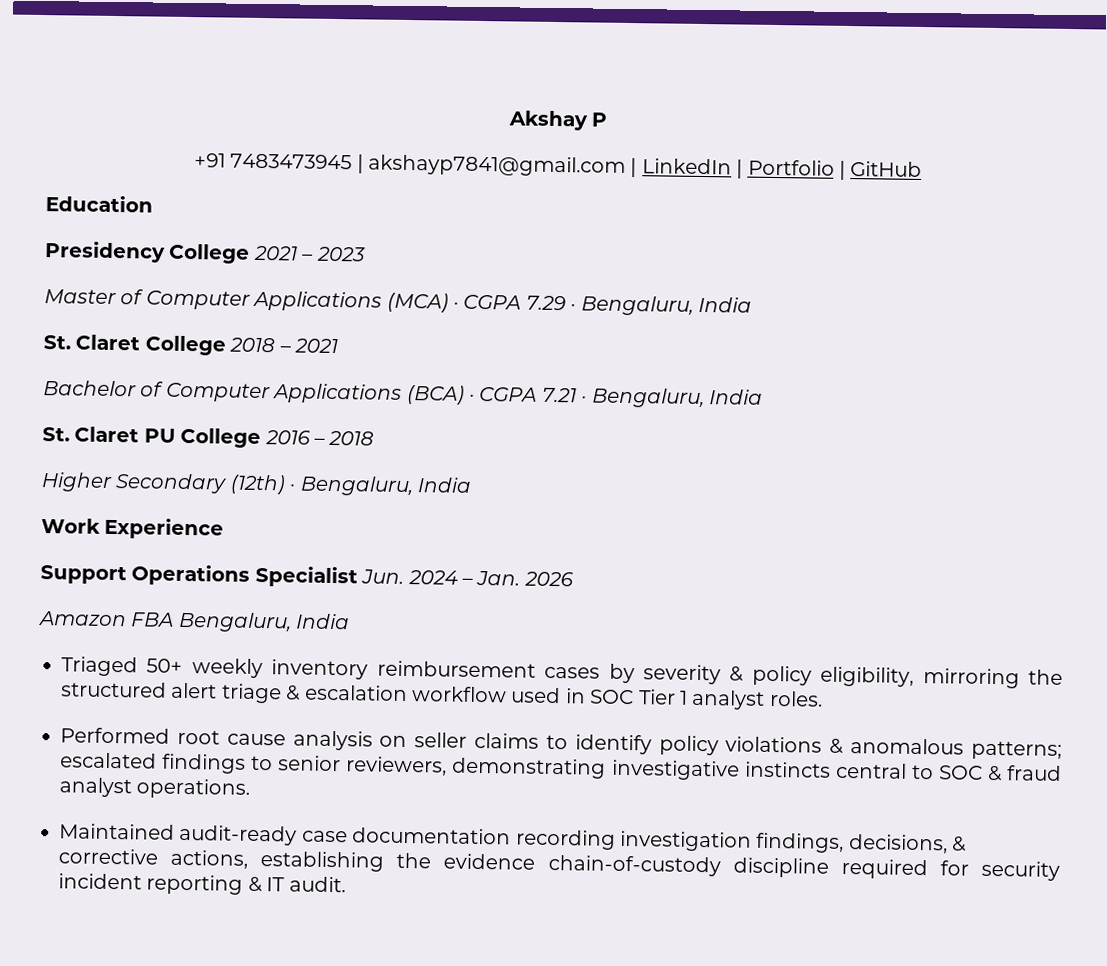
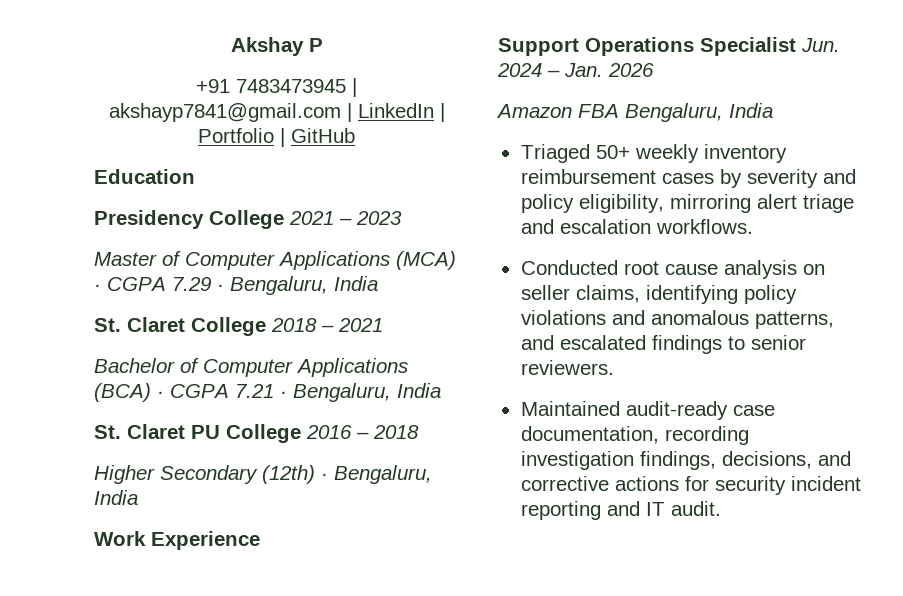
- Triaged 50+ weekly inventory reimbursement cases by severity & policy eligibility, mirroring the structured alert triage & escalation workflow used in SOC Tier 1 analyst roles.
- Performed root cause analysis on seller claims to identify policy violations & anomalous patterns; escalated findings to senior reviewers, demonstrating investigative instincts central to SOC & fraud analyst operations.
+ Triaged 50+ weekly inventory reimbursement cases by severity and policy eligibility, mirroring alert triage and escalation workflows.
+ Conducted root cause analysis on seller claims, identifying policy violations and anomalous patterns, and escalated findings to senior reviewers.
- Maintained audit-ready case documentation recording investigation findings, decisions, & corrective actions, establishing the evidence chain-of-custody discipline required for security incident reporting & IT audit.
+ Maintained audit-ready case documentation, recording investigation findings, decisions, and corrective actions for security incident reporting and IT audit.

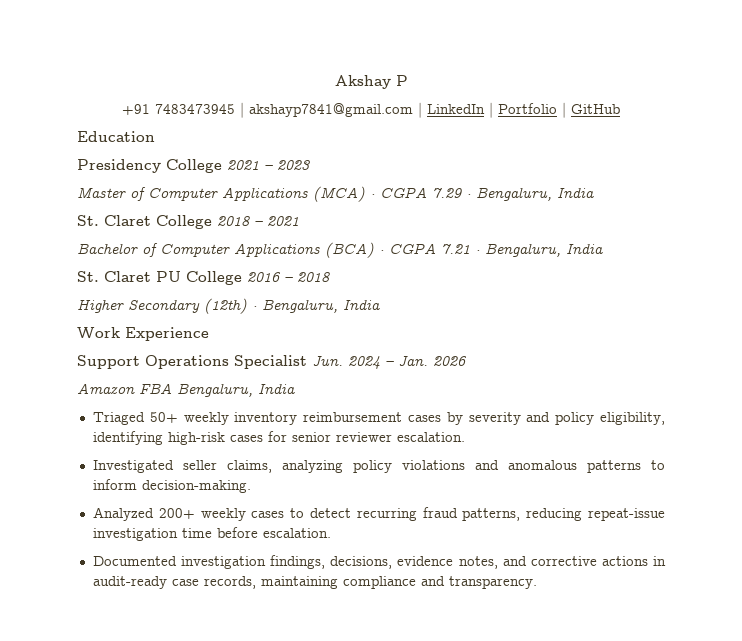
- Triaged 50+ weekly inventory reimbursement cases by severity and policy eligibility, mirroring alert triage and escalation workflows.
- Conducted root cause analysis on seller claims, identifying policy violations and anomalous patterns, and escalated findings to senior reviewers.
- Maintained audit-ready case documentation, recording investigation findings, decisions, and corrective actions for security incident reporting and IT audit.
+ Triaged 50+ weekly inventory reimbursement cases by severity and policy eligibility, identifying high-risk cases for senior reviewer escalation.
+ Investigated seller claims, analyzing policy violations and anomalous patterns to inform decision-making.
+ Analyzed 200+ weekly cases to detect recurring fraud patterns, reducing repeat-issue investigation time before escalation.
+ Documented investigation findings, decisions, evidence notes, and corrective actions in audit-ready case records, maintaining compliance and transparency.

